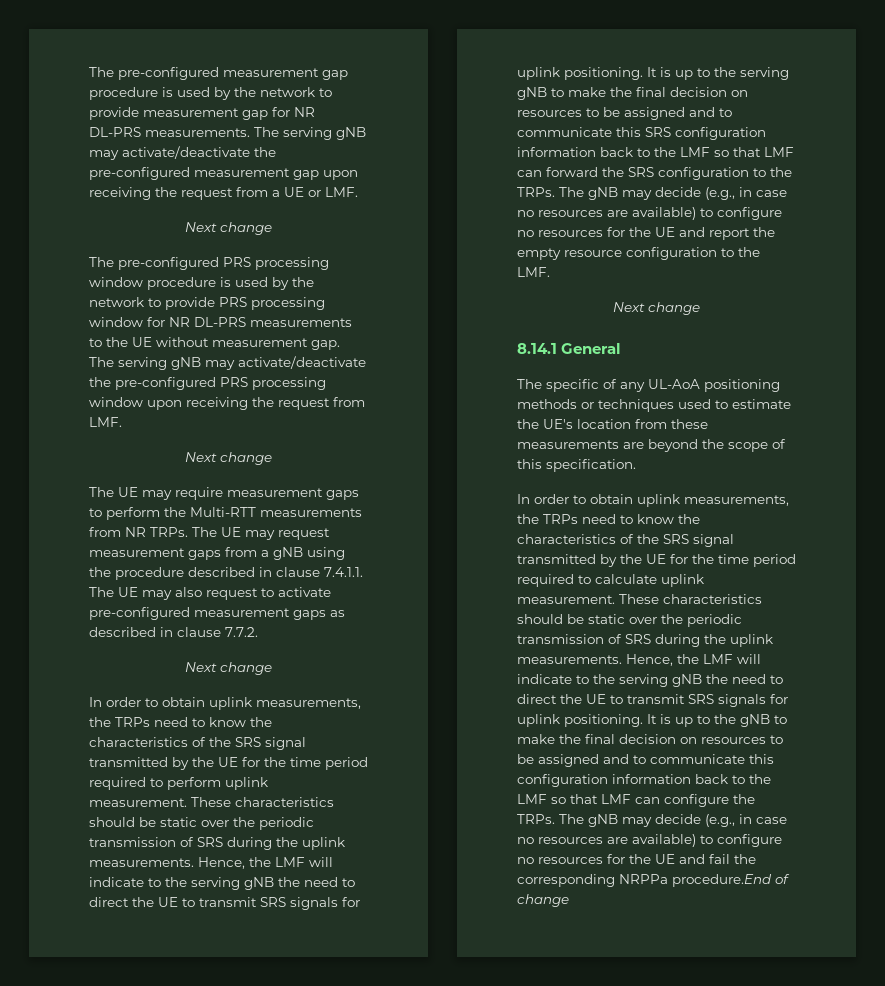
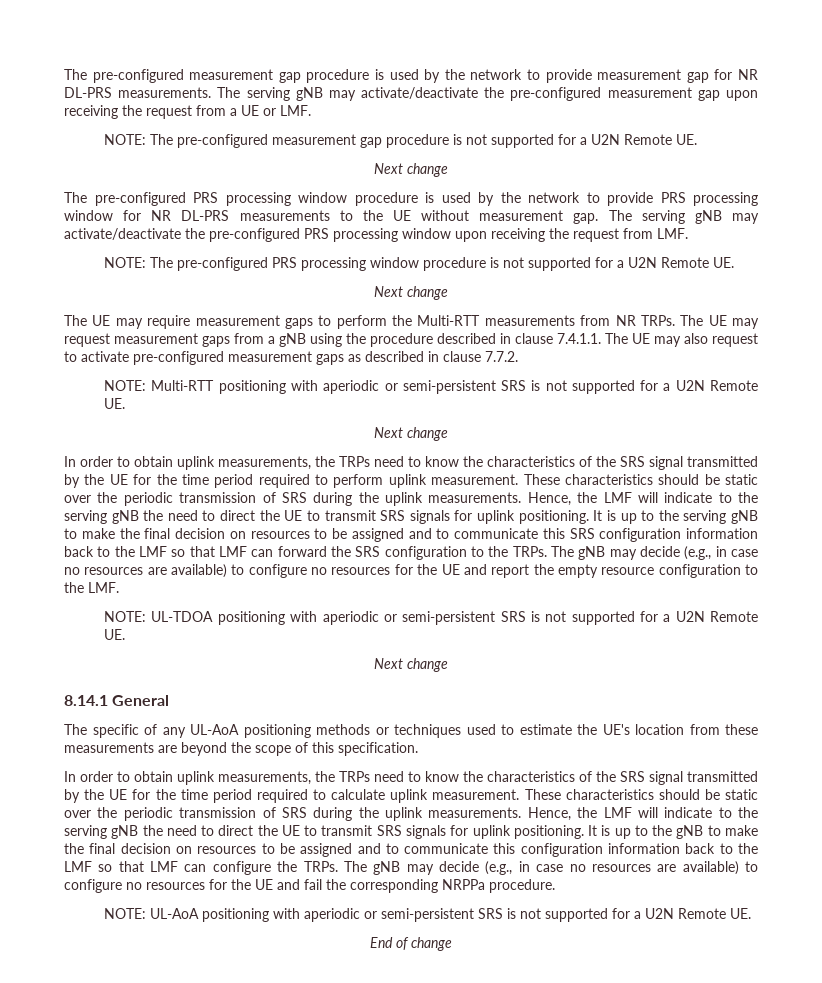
+ NOTE: The pre-configured measurement gap procedure is not supported for a U2N Remote UE.
+ NOTE: The pre-configured PRS processing window procedure is not supported for a U2N Remote UE.
+ NOTE: Multi-RTT positioning with aperiodic or semi-persistent SRS is not supported for a U2N Remote UE.
+ NOTE: UL-TDOA positioning with aperiodic or semi-persistent SRS is not supported for a U2N Remote UE.
- The gNB may decide (e.g., in case no resources are available) to configure no resources for the UE and fail the corresponding NRPPa procedure.End of change
+ The gNB may decide (e.g., in case no resources are available) to configure no resources for the UE and fail the corresponding NRPPa procedure.
+ NOTE: UL-AoA positioning with aperiodic or semi-persistent SRS is not supported for a U2N Remote UE.
+ End of change

